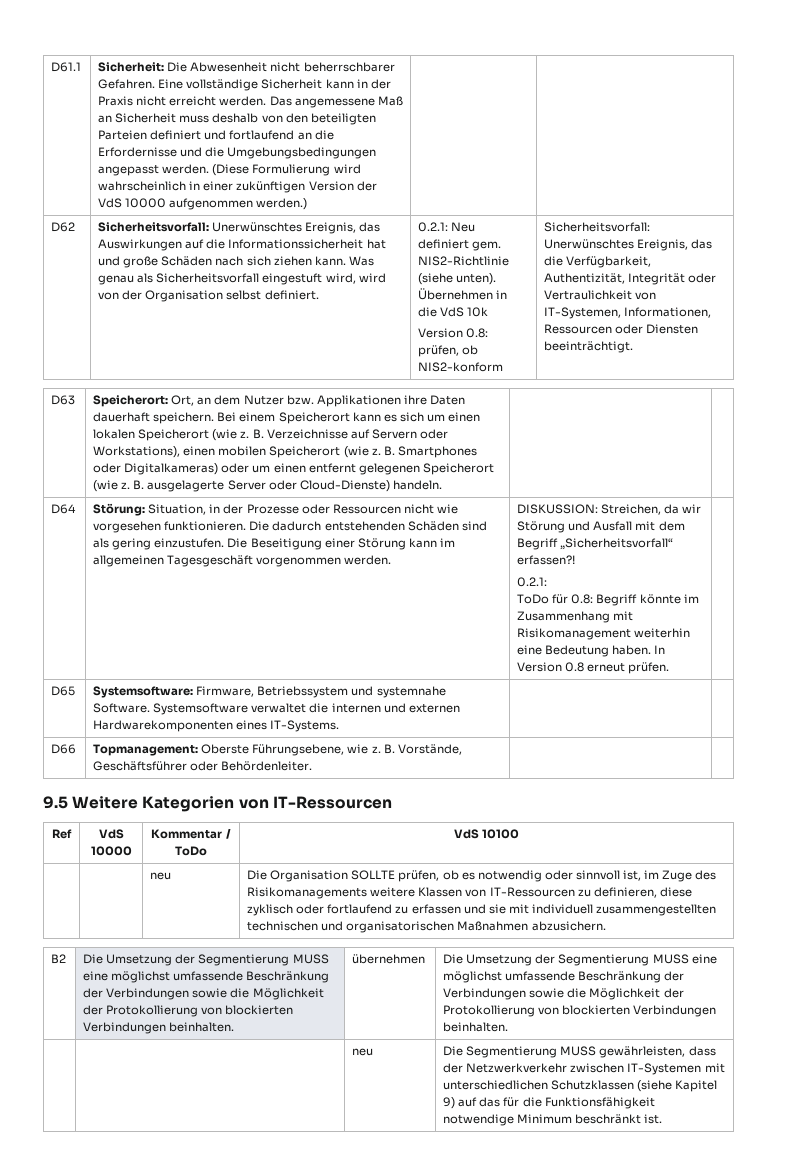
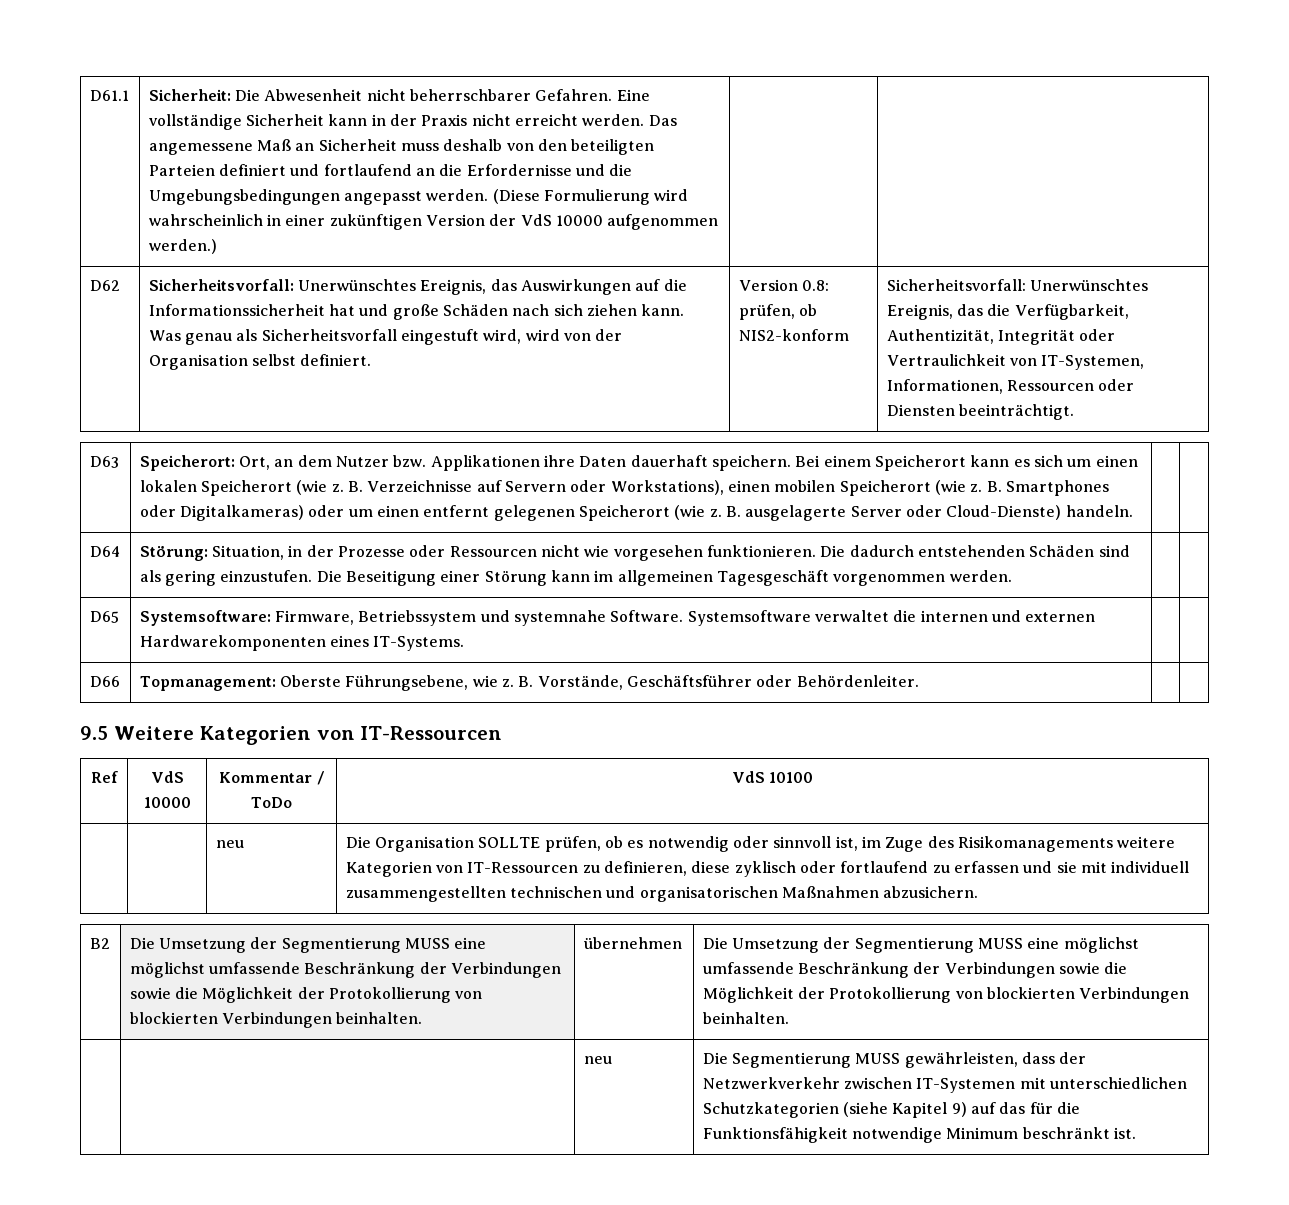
- 0.2.1: Neu definiert gem. NIS2-Richtlinie (siehe unten). Übernehmen in die VdS 10k
- DISKUSSION: Streichen, da wir Störung und Ausfall mit dem Begriff „Sicherheitsvorfall“ erfassen?!
- 0.2.1:
- ToDo für 0.8: Begriff könnte im Zusammenhang mit Risikomanagement weiterhin eine Bedeutung haben. In Version 0.8 erneut prüfen.
- | | neu | Die Organisation SOLLTE prüfen, ob es notwendig oder sinnvoll ist, im Zuge des Risikomanagements weitere Klassen von IT-Ressourcen zu definieren, diese zyklisch oder fortlaufend zu erfassen und sie mit individuell zusammengestellten technischen und organisatorischen Maßnahmen abzusichern.
+ | | neu | Die Organisation SOLLTE prüfen, ob es notwendig oder sinnvoll ist, im Zuge des Risikomanagements weitere Kategorien von IT-Ressourcen zu definieren, diese zyklisch oder fortlaufend zu erfassen und sie mit individuell zusammengestellten technischen und organisatorischen Maßnahmen abzusichern.
- | | neu | Die Segmentierung MUSS gewährleisten, dass der Netzwerkverkehr zwischen IT-Systemen mit unterschiedlichen Schutzklassen (siehe Kapitel 9) auf das für die Funktionsfähigkeit notwendige Minimum beschränkt ist.
+ | | neu | Die Segmentierung MUSS gewährleisten, dass der Netzwerkverkehr zwischen IT-Systemen mit unterschiedlichen Schutzkategorien (siehe Kapitel 9) auf das für die Funktionsfähigkeit notwendige Minimum beschränkt ist.

